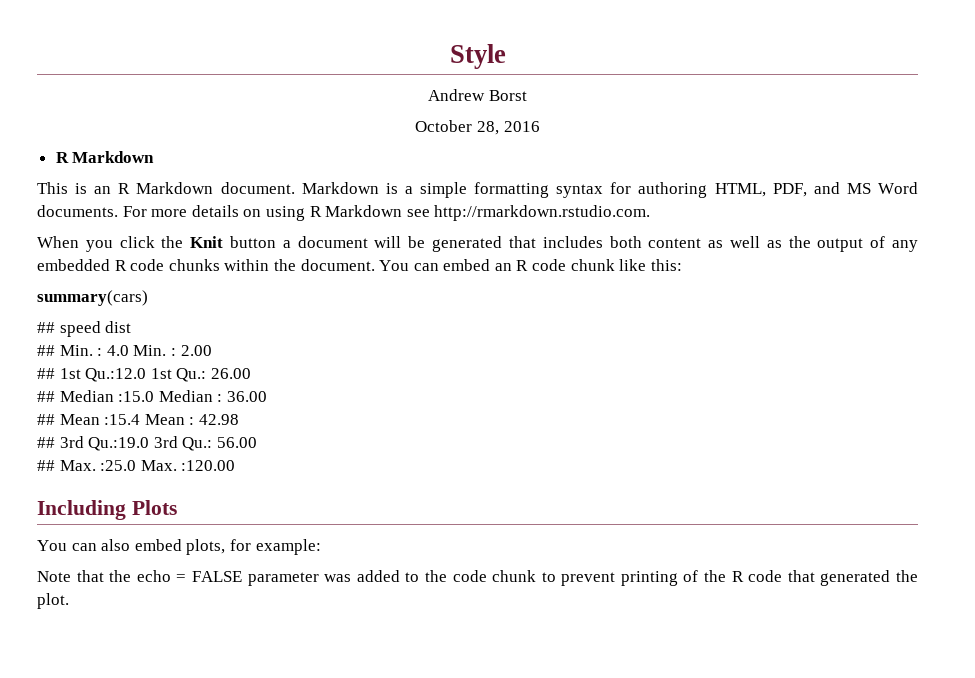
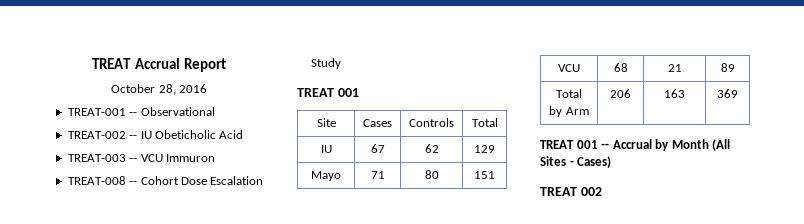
- Style
- Andrew Borst
+ TREAT Accrual Report
  October 28, 2016
- R Markdown
- This is an R Markdown document. Markdown is a simple formatting syntax for authoring HTML, PDF, and MS Word documents. For more details on using R Markdown see http://rmarkdown.rstudio.com.
- When you click the Knit button a document will be generated that includes both content as well as the output of any embedded R code chunks within the document. You can embed an R code chunk like this:
- summary(cars)
- ## speed dist
- ## Min. : 4.0 Min. : 2.00
- ## 1st Qu.:12.0 1st Qu.: 26.00
- ## Median :15.0 Median : 36.00
- ## Mean :15.4 Mean : 42.98
- ## 3rd Qu.:19.0 3rd Qu.: 56.00
- ## Max. :25.0 Max. :120.00
- Including Plots
- You can also embed plots, for example:
- Note that the echo = FALSE parameter was added to the code chunk to prevent printing of the R code that generated the plot.
+ TREAT-001 -- Observational
+ TREAT-002 -- IU Obeticholic Acid
+ TREAT-003 -- VCU Immuron
+ TREAT-008 -- Cohort Dose Escalation Study
+ TREAT 001
+ Site | Cases | Controls | Total
+ IU | 67 | 62 | 129
+ Mayo | 71 | 80 | 151
+ VCU | 68 | 21 | 89
+ Total by Arm | 206 | 163 | 369
+ TREAT 001 -- Accrual by Month (All Sites - Cases)
+ TREAT 002

